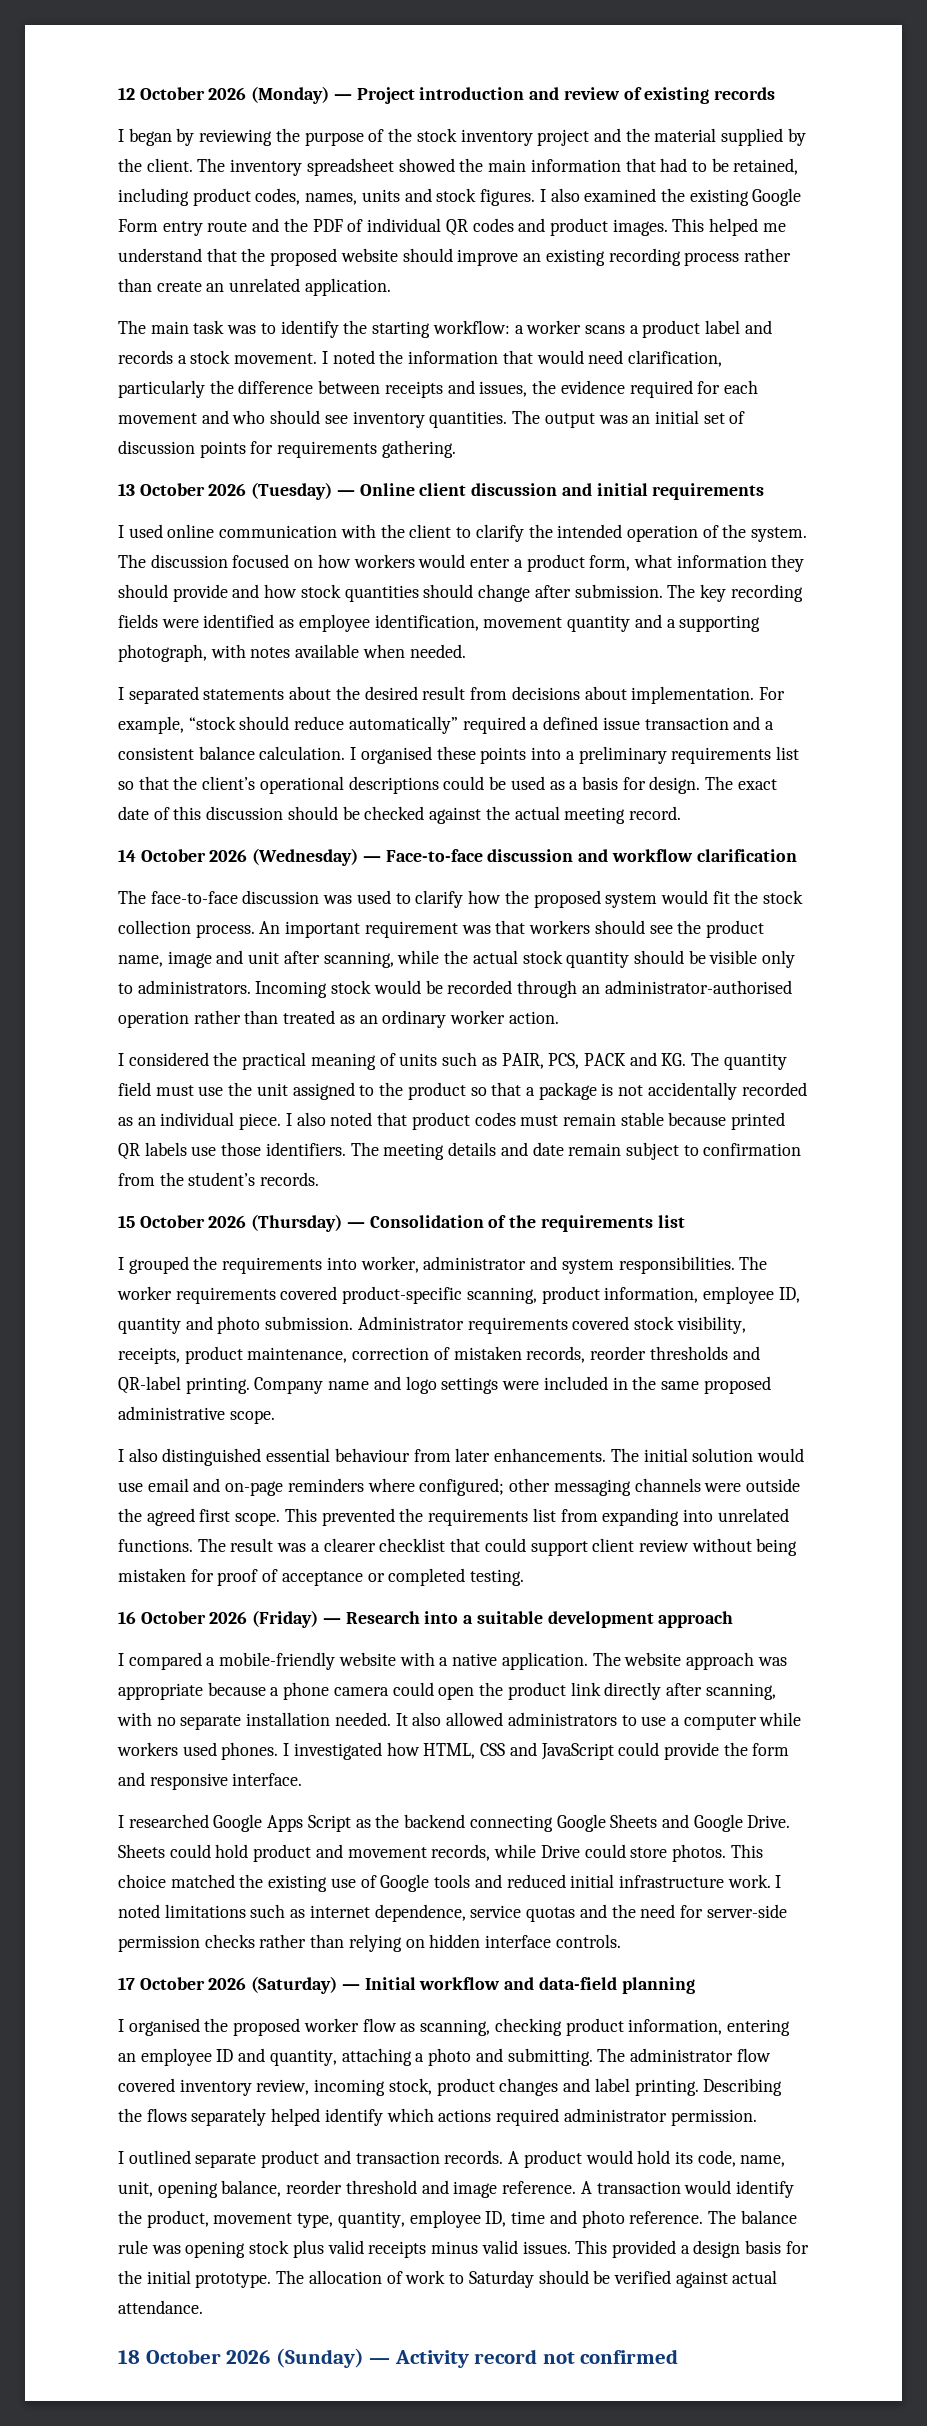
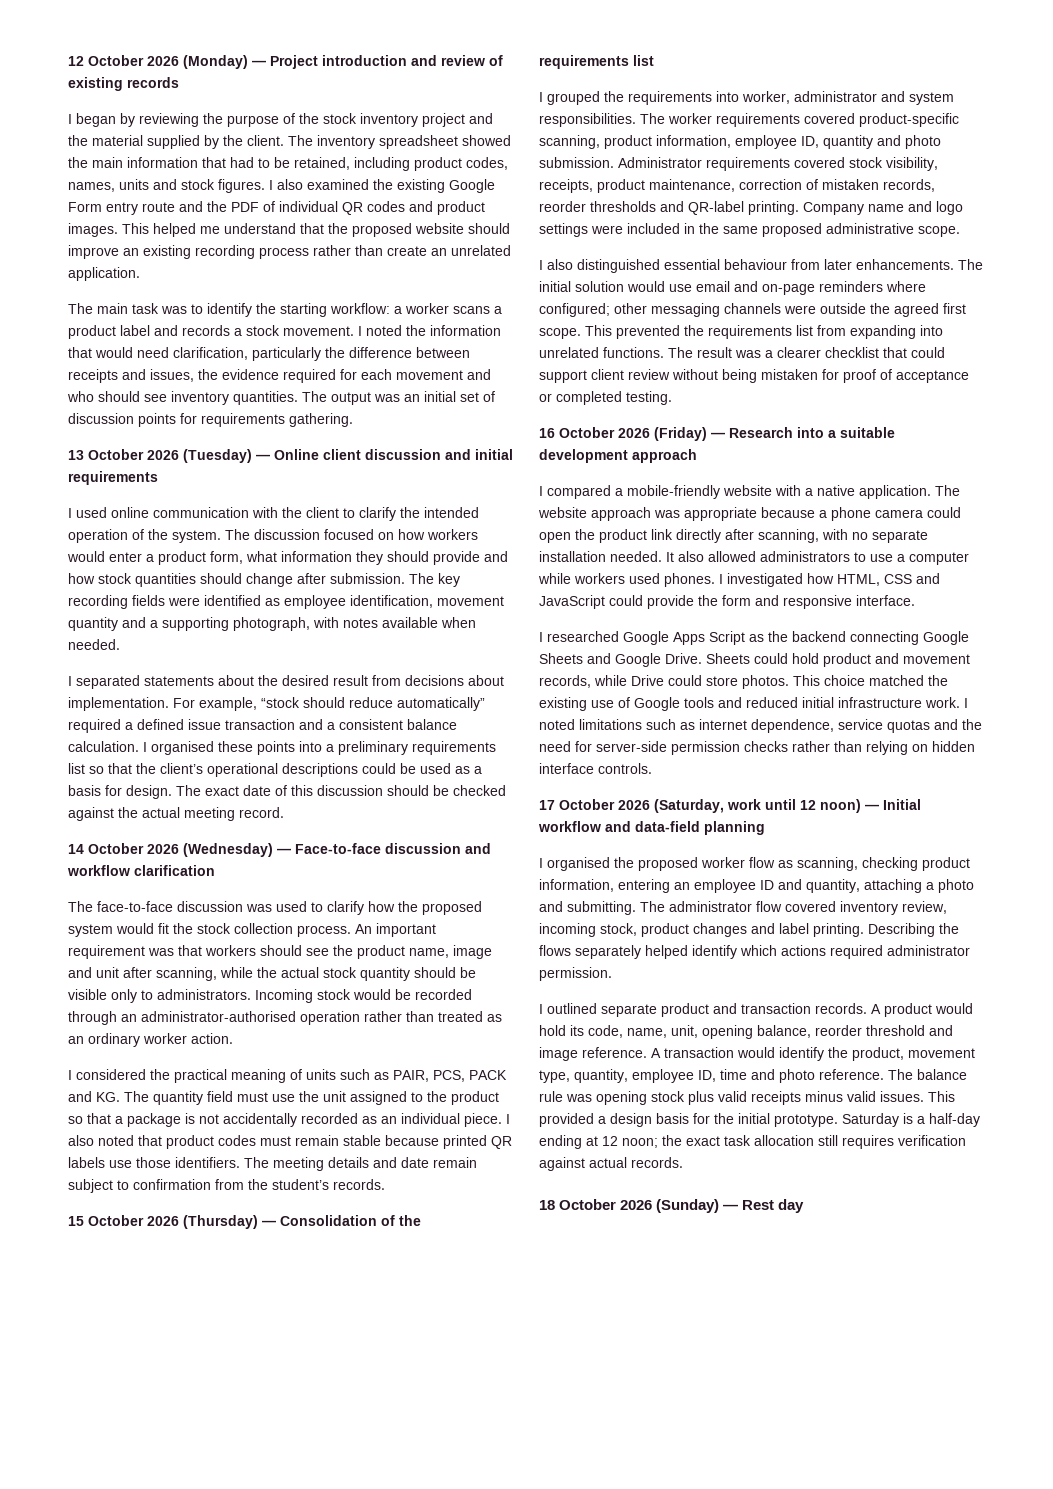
- 17 October 2026 (Saturday) — Initial workflow and data-field planning
+ 17 October 2026 (Saturday, work until 12 noon) — Initial workflow and data-field planning
- The allocation of work to Saturday should be verified against actual attendance.
+ Saturday is a half-day ending at 12 noon; the exact task allocation still requires verification against actual records.
- 18 October 2026 (Sunday) — Activity record not confirmed
+ 18 October 2026 (Sunday) — Rest day

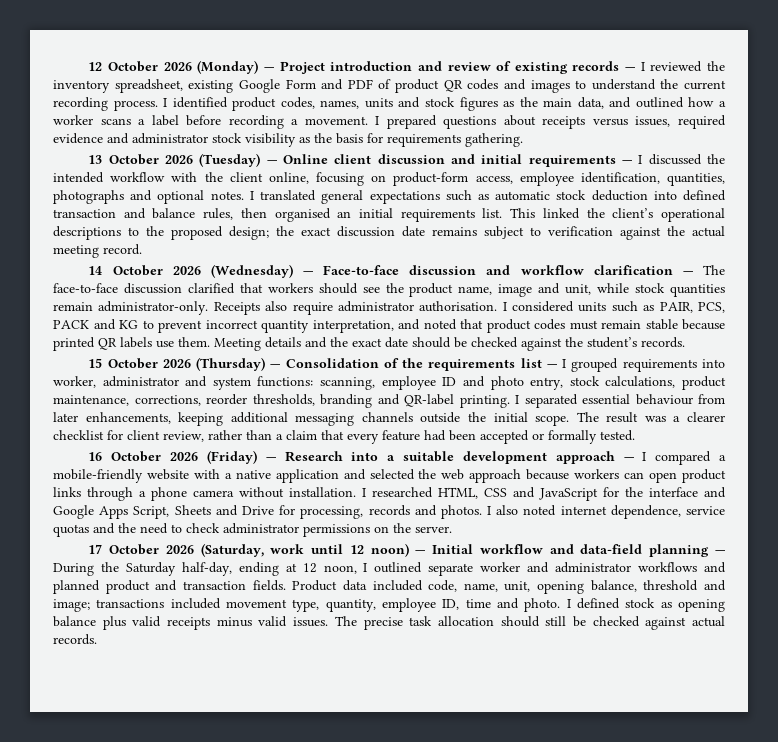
- 12 October 2026 (Monday) — Project introduction and review of existing records
- I began by reviewing the purpose of the stock inventory project and the material supplied by the client. The inventory spreadsheet showed the main information that had to be retained, including product codes, names, units and stock figures. I also examined the existing Google Form entry route and the PDF of individual QR codes and product images. This helped me understand that the proposed website should improve an existing recording process rather than create an unrelated application.
- The main task was to identify the starting workflow: a worker scans a product label and records a stock movement. I noted the information that would need clarification, particularly the difference between receipts and issues, the evidence required for each movement and who should see inventory quantities. The output was an initial set of discussion points for requirements gathering.
+ 12 October 2026 (Monday) — Project introduction and review of existing records — I reviewed the inventory spreadsheet, existing Google Form and PDF of product QR codes and images to understand the current recording process. I identified product codes, names, units and stock figures as the main data, and outlined how a worker scans a label before recording a movement. I prepared questions about receipts versus issues, required evidence and administrator stock visibility as the basis for requirements gathering.
- 13 October 2026 (Tuesday) — Online client discussion and initial requirements
- I used online communication with the client to clarify the intended operation of the system. The discussion focused on how workers would enter a product form, what information they should provide and how stock quantities should change after submission. The key recording fields were identified as employee identification, movement quantity and a supporting photograph, with notes available when needed.
- I separated statements about the desired result from decisions about implementation. For example, “stock should reduce automatically” required a defined issue transaction and a consistent balance calculation. I organised these points into a preliminary requirements list so that the client’s operational descriptions could be used as a basis for design. The exact date of this discussion should be checked against the actual meeting record.
+ 13 October 2026 (Tuesday) — Online client discussion and initial requirements — I discussed the intended workflow with the client online, focusing on product-form access, employee identification, quantities, photographs and optional notes. I translated general expectations such as automatic stock deduction into defined transaction and balance rules, then organised an initial requirements list. This linked the client’s operational descriptions to the proposed design; the exact discussion date remains subject to verification against the actual meeting record.
- 14 October 2026 (Wednesday) — Face-to-face discussion and workflow clarification
- The face-to-face discussion was used to clarify how the proposed system would fit the stock collection process. An important requirement was that workers should see the product name, image and unit after scanning, while the actual stock quantity should be visible only to administrators. Incoming stock would be recorded through an administrator-authorised operation rather than treated as an ordinary worker action.
- I considered the practical meaning of units such as PAIR, PCS, PACK and KG. The quantity field must use the unit assigned to the product so that a package is not accidentally recorded as an individual piece. I also noted that product codes must remain stable because printed QR labels use those identifiers. The meeting details and date remain subject to confirmation from the student’s records.
+ 14 October 2026 (Wednesday) — Face-to-face discussion and workflow clarification — The face-to-face discussion clarified that workers should see the product name, image and unit, while stock quantities remain administrator-only. Receipts also require administrator authorisation. I considered units such as PAIR, PCS, PACK and KG to prevent incorrect quantity interpretation, and noted that product codes must remain stable because printed QR labels use them. Meeting details and the exact date should be checked against the student’s records.
- 15 October 2026 (Thursday) — Consolidation of the requirements list
- I grouped the requirements into worker, administrator and system responsibilities. The worker requirements covered product-specific scanning, product information, employee ID, quantity and photo submission. Administrator requirements covered stock visibility, receipts, product maintenance, correction of mistaken records, reorder thresholds and QR-label printing. Company name and logo settings were included in the same proposed administrative scope.
- I also distinguished essential behaviour from later enhancements. The initial solution would use email and on-page reminders where configured; other messaging channels were outside the agreed first scope. This prevented the requirements list from expanding into unrelated functions.
+ 15 October 2026 (Thursday) — Consolidation of the requirements list — I grouped requirements into worker, administrator and system functions: scanning, employee ID and photo entry, stock calculations, product maintenance, corrections, reorder thresholds, branding and QR-label printing. I separated essential behaviour from later enhancements, keeping additional messaging channels outside the initial scope.
- The result was a clearer checklist that could support client review without being mistaken for proof of acceptance or completed testing.
+ The result was a clearer checklist for client review, rather than a claim that every feature had been accepted or formally tested.
- 16 October 2026 (Friday) — Research into a suitable development approach
- I compared a mobile-friendly website with a native application. The website approach was appropriate because a phone camera could open the product link directly after scanning, with no separate installation needed. It also allowed administrators to use a computer while workers used phones. I investigated how HTML, CSS and JavaScript could provide the form and responsive interface.
- I researched Google Apps Script as the backend connecting Google Sheets and Google Drive. Sheets could hold product and movement records, while Drive could store photos. This choice matched the existing use of Google tools and reduced initial infrastructure work. I noted limitations such as internet dependence, service quotas and the need for server-side permission checks rather than relying on hidden interface controls.
+ 16 October 2026 (Friday) — Research into a suitable development approach — I compared a mobile-friendly website with a native application and selected the web approach because workers can open product links through a phone camera without installation. I researched HTML, CSS and JavaScript for the interface and Google Apps Script, Sheets and Drive for processing, records and photos. I also noted internet dependence, service quotas and the need to check administrator permissions on the server.
- 17 October 2026 (Saturday, work until 12 noon) — Initial workflow and data-field planning
- I organised the proposed worker flow as scanning, checking product information, entering an employee ID and quantity, attaching a photo and submitting. The administrator flow covered inventory review, incoming stock, product changes and label printing. Describing the flows separately helped identify which actions required administrator permission.
- I outlined separate product and transaction records. A product would hold its code, name, unit, opening balance, reorder threshold and image reference. A transaction would identify the product, movement type, quantity, employee ID, time and photo reference. The balance rule was opening stock plus valid receipts minus valid issues.
+ 17 October 2026 (Saturday, work until 12 noon) — Initial workflow and data-field planning — During the Saturday half-day, ending at 12 noon, I outlined separate worker and administrator workflows and planned product and transaction fields. Product data included code, name, unit, opening balance, threshold and image; transactions included movement type, quantity, employee ID, time and photo. I defined stock as opening balance plus valid receipts minus valid issues.
- This provided a design basis for the initial prototype. Saturday is a half-day ending at 12 noon; the exact task allocation still requires verification against actual records.
- 18 October 2026 (Sunday) — Rest day
+ The precise task allocation should still be checked against actual records.

